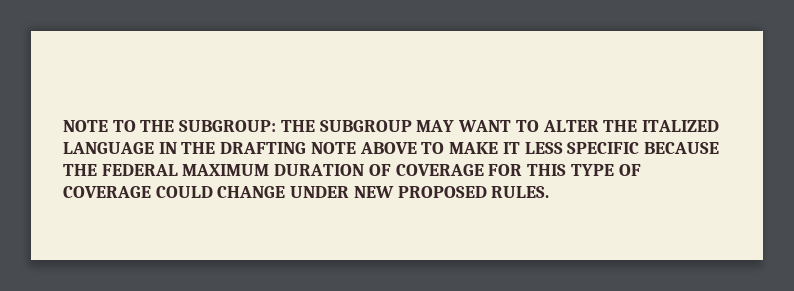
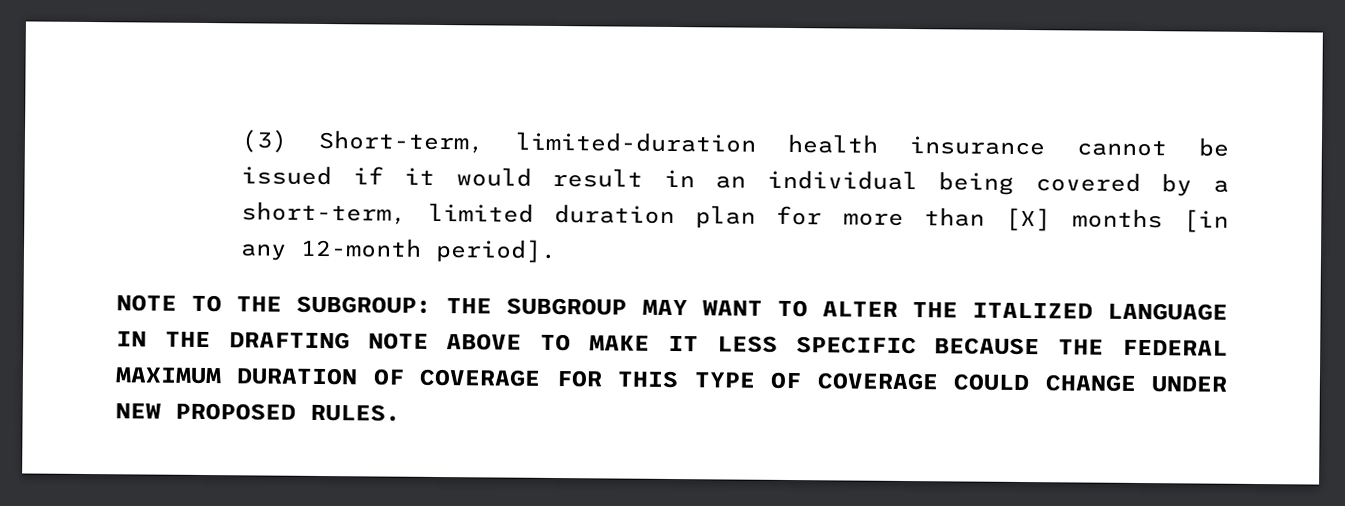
+ (3) Short-term, limited-duration health insurance cannot be issued if it would result in an individual being covered by a short-term, limited duration plan for more than [X] months [in any 12-month period].

